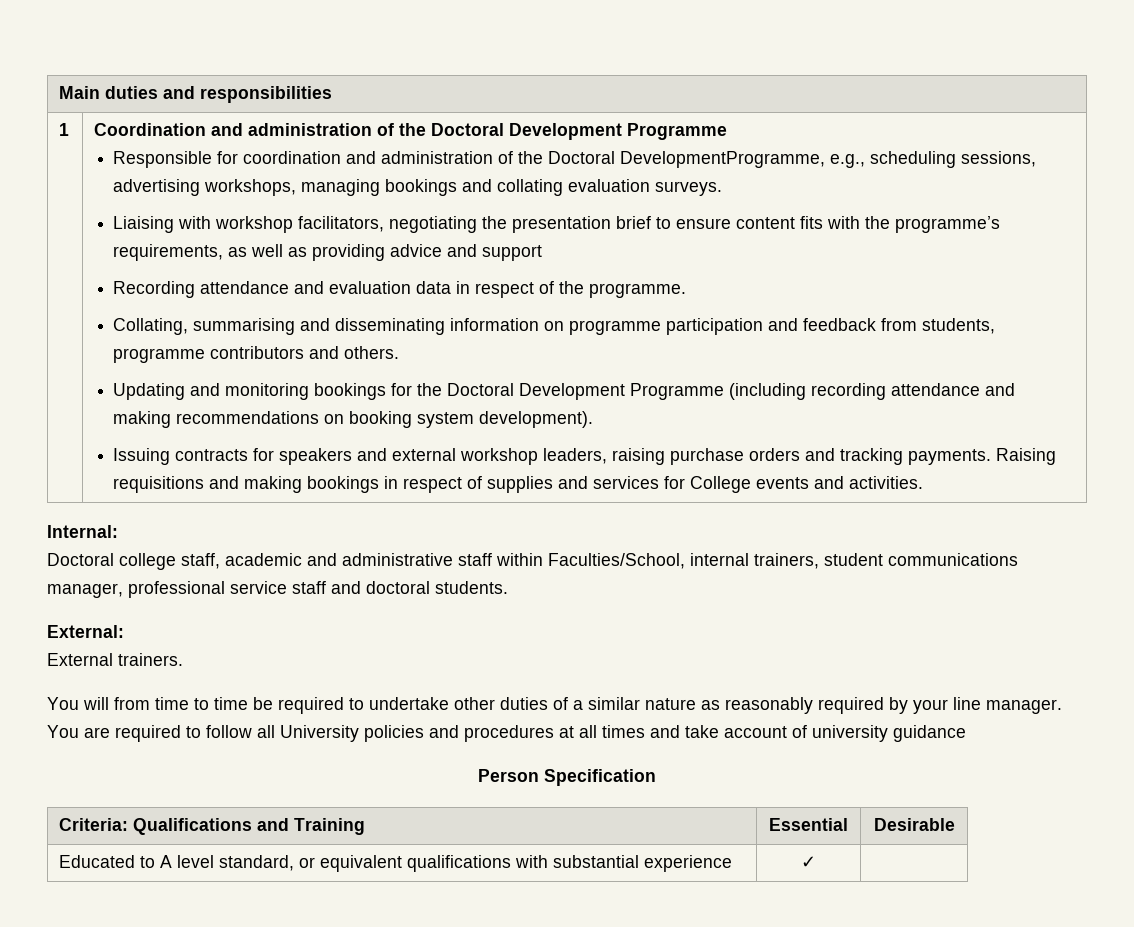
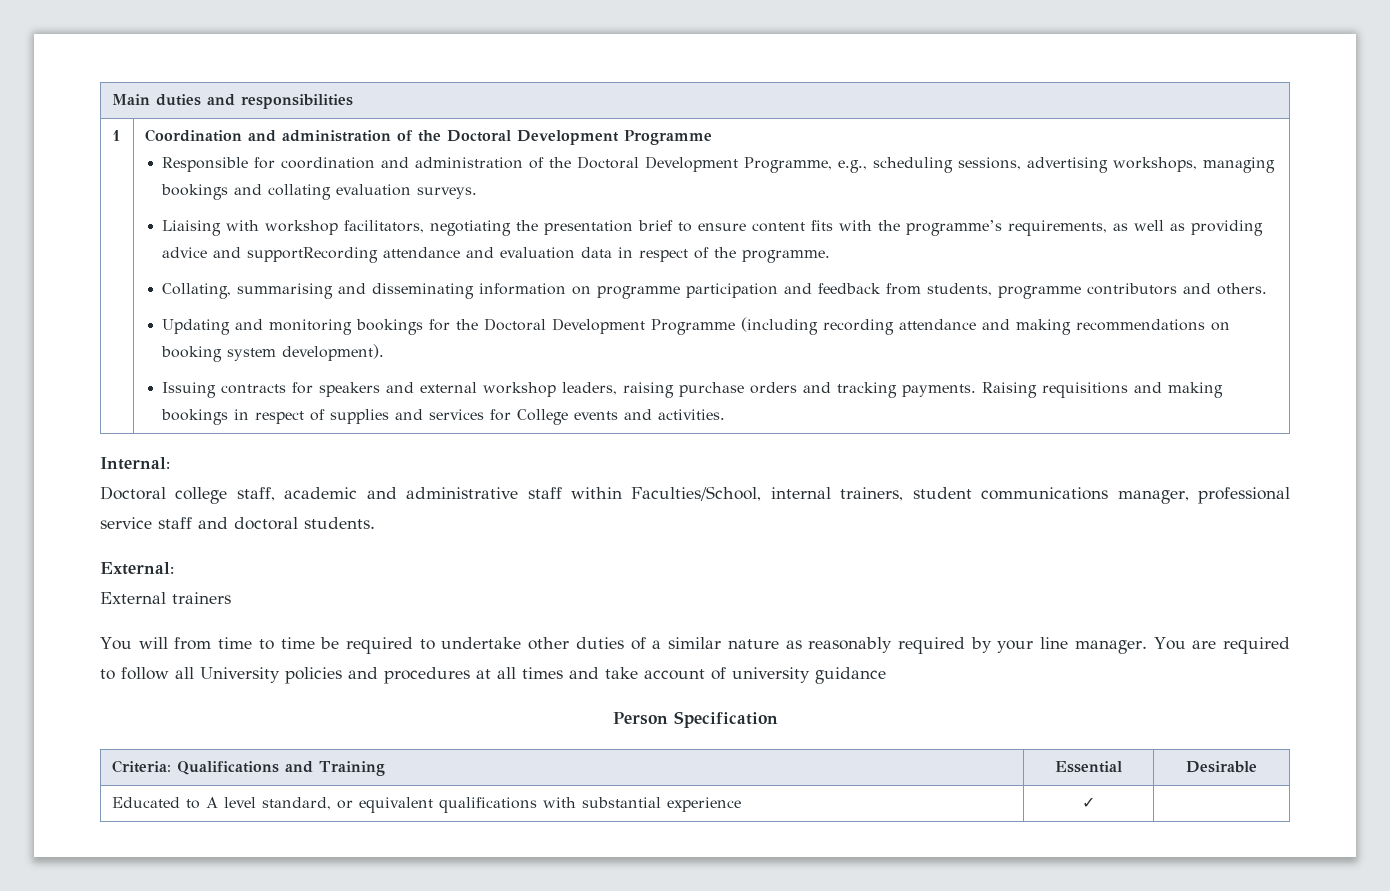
- Responsible for coordination and administration of the Doctoral DevelopmentProgramme, e.g., scheduling sessions, advertising workshops, managing bookings and collating evaluation surveys.
+ Responsible for coordination and administration of the Doctoral Development Programme, e.g., scheduling sessions, advertising workshops, managing bookings and collating evaluation surveys.
- Liaising with workshop facilitators, negotiating the presentation brief to ensure content fits with the programme’s requirements, as well as providing advice and support
- Recording attendance and evaluation data in respect of the programme.
+ Liaising with workshop facilitators, negotiating the presentation brief to ensure content fits with the programme’s requirements, as well as providing advice and supportRecording attendance and evaluation data in respect of the programme.
- External trainers.
+ External trainers

